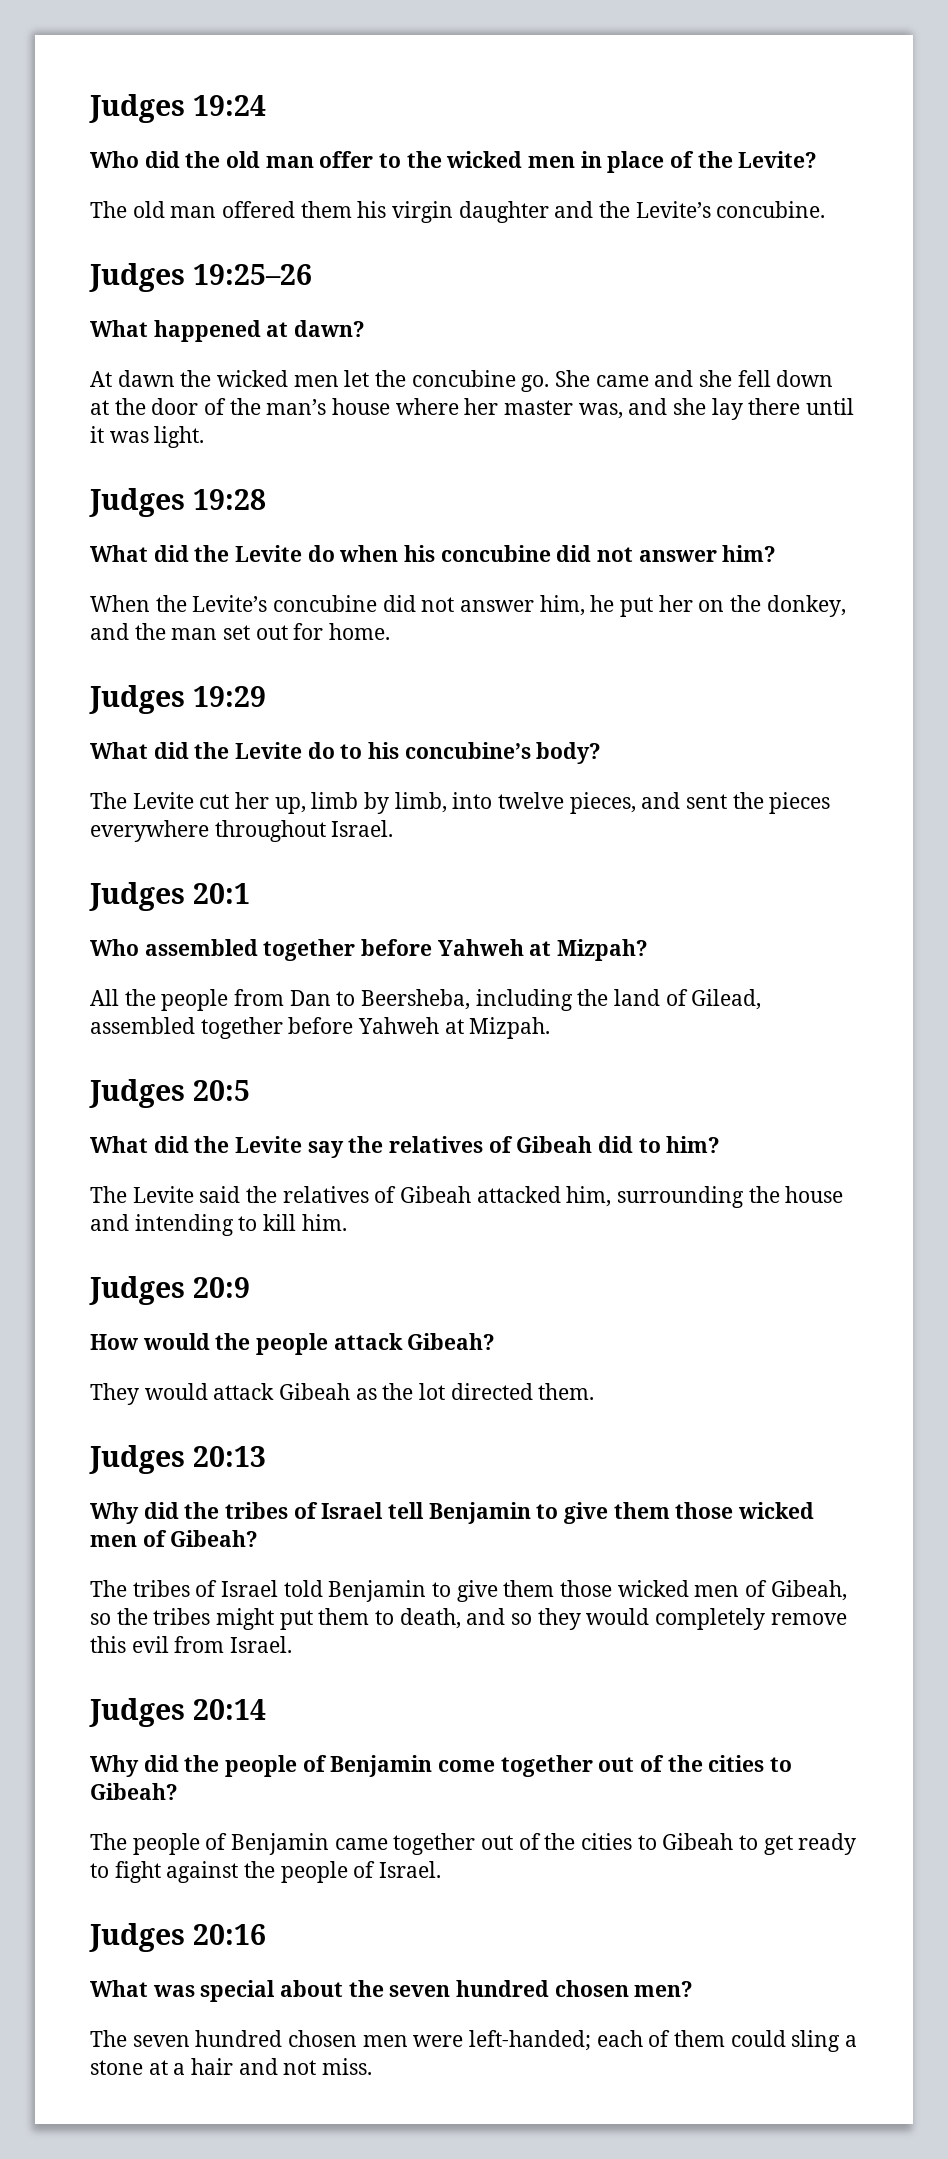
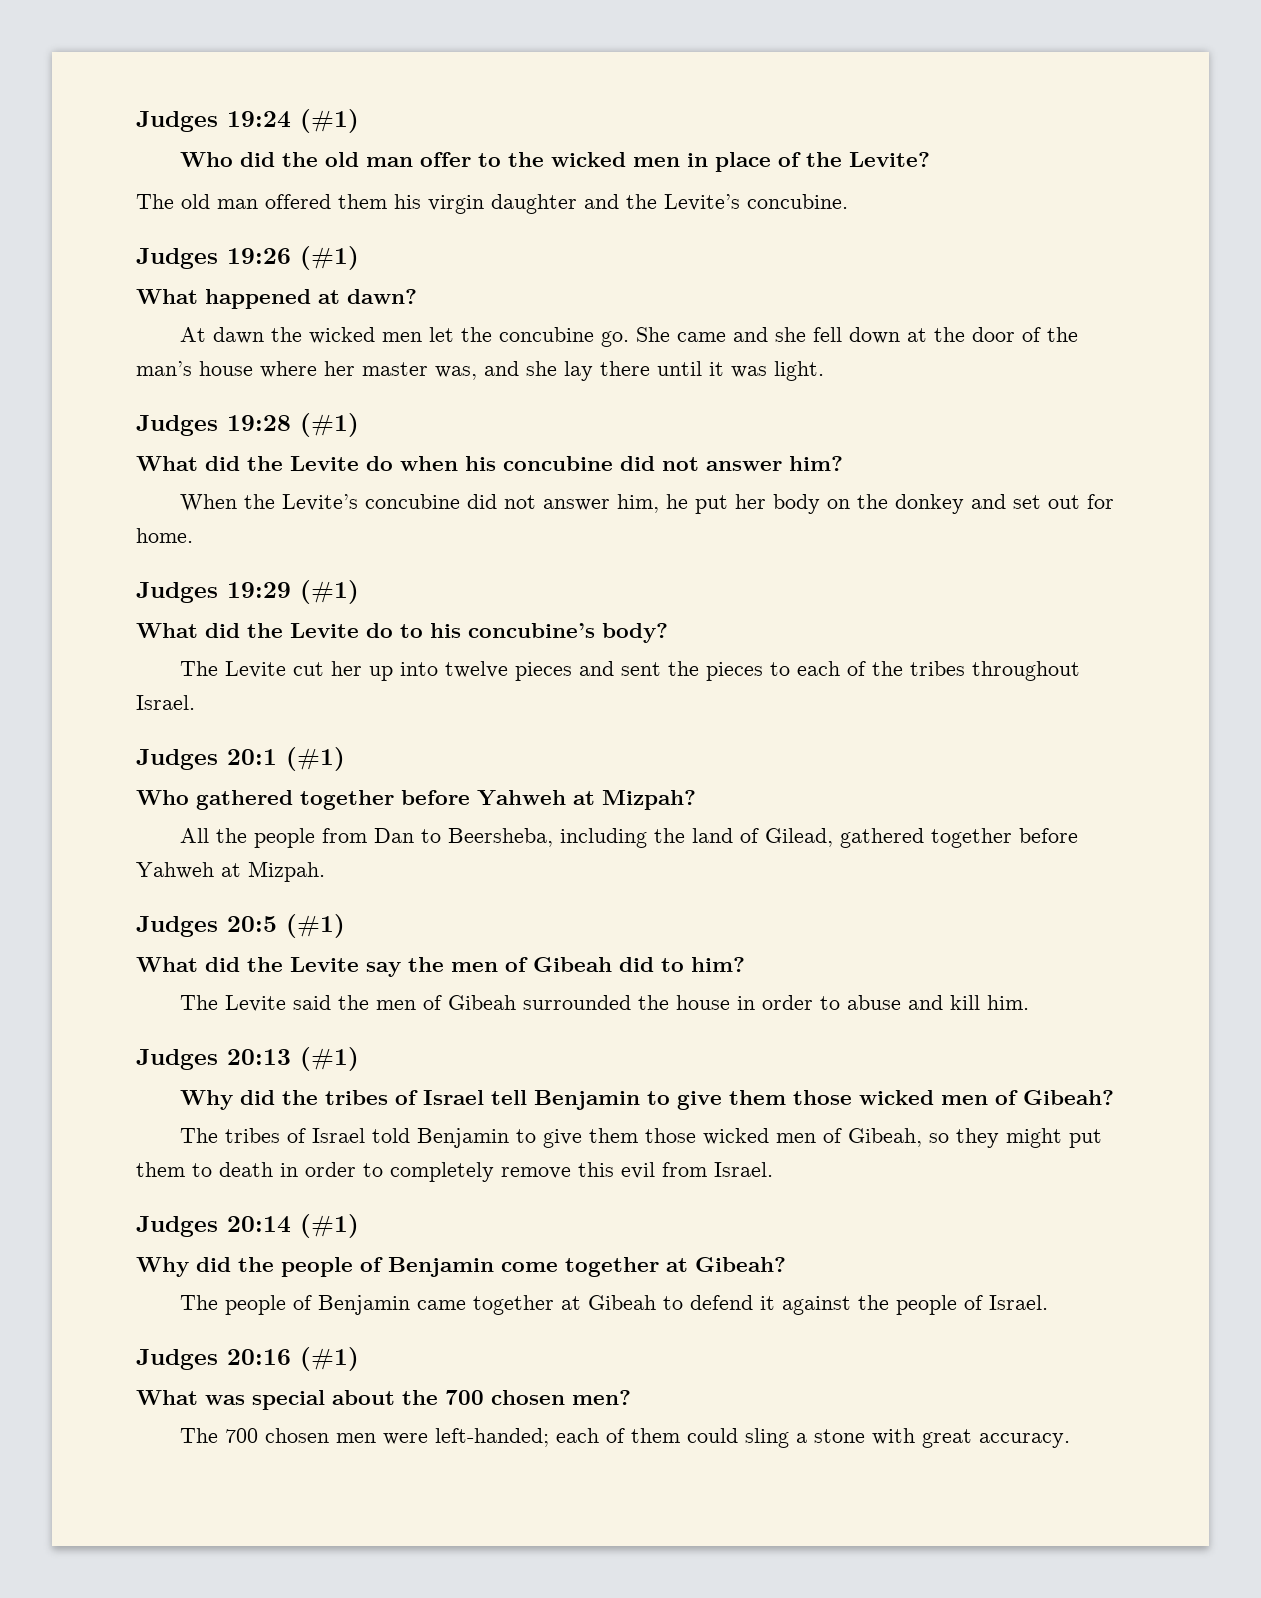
- Judges 19:24
+ Judges 19:24 (#1)
- Judges 19:25–26
+ Judges 19:26 (#1)
- Judges 19:28
+ Judges 19:28 (#1)
- When the Levite’s concubine did not answer him, he put her on the donkey, and the man set out for home.
+ When the Levite’s concubine did not answer him, he put her body on the donkey and set out for home.
- Judges 19:29
+ Judges 19:29 (#1)
- The Levite cut her up, limb by limb, into twelve pieces, and sent the pieces everywhere throughout Israel.
+ The Levite cut her up into twelve pieces and sent the pieces to each of the tribes throughout Israel.
- Judges 20:1
- Who assembled together before Yahweh at Mizpah?
+ Judges 20:1 (#1)
+ Who gathered together before Yahweh at Mizpah?
- All the people from Dan to Beersheba, including the land of Gilead, assembled together before Yahweh at Mizpah.
+ All the people from Dan to Beersheba, including the land of Gilead, gathered together before Yahweh at Mizpah.
- Judges 20:5
+ Judges 20:5 (#1)
- What did the Levite say the relatives of Gibeah did to him?
+ What did the Levite say the men of Gibeah did to him?
- The Levite said the relatives of Gibeah attacked him, surrounding the house and intending to kill him.
- Judges 20:9
- How would the people attack Gibeah?
- They would attack Gibeah as the lot directed them.
+ The Levite said the men of Gibeah surrounded the house in order to abuse and kill him.
- Judges 20:13
+ Judges 20:13 (#1)
- The tribes of Israel told Benjamin to give them those wicked men of Gibeah, so the tribes might put them to death, and so they would completely remove this evil from Israel.
+ The tribes of Israel told Benjamin to give them those wicked men of Gibeah, so they might put them to death in order to completely remove this evil from Israel.
- Judges 20:14
+ Judges 20:14 (#1)
- Why did the people of Benjamin come together out of the cities to Gibeah?
+ Why did the people of Benjamin come together at Gibeah?
- The people of Benjamin came together out of the cities to Gibeah to get ready to fight against the people of Israel.
+ The people of Benjamin came together at Gibeah to defend it against the people of Israel.
- Judges 20:16
+ Judges 20:16 (#1)
- What was special about the seven hundred chosen men?
+ What was special about the 700 chosen men?
- The seven hundred chosen men were left-handed; each of them could sling a stone at a hair and not miss.
+ The 700 chosen men were left-handed; each of them could sling a stone with great accuracy.

